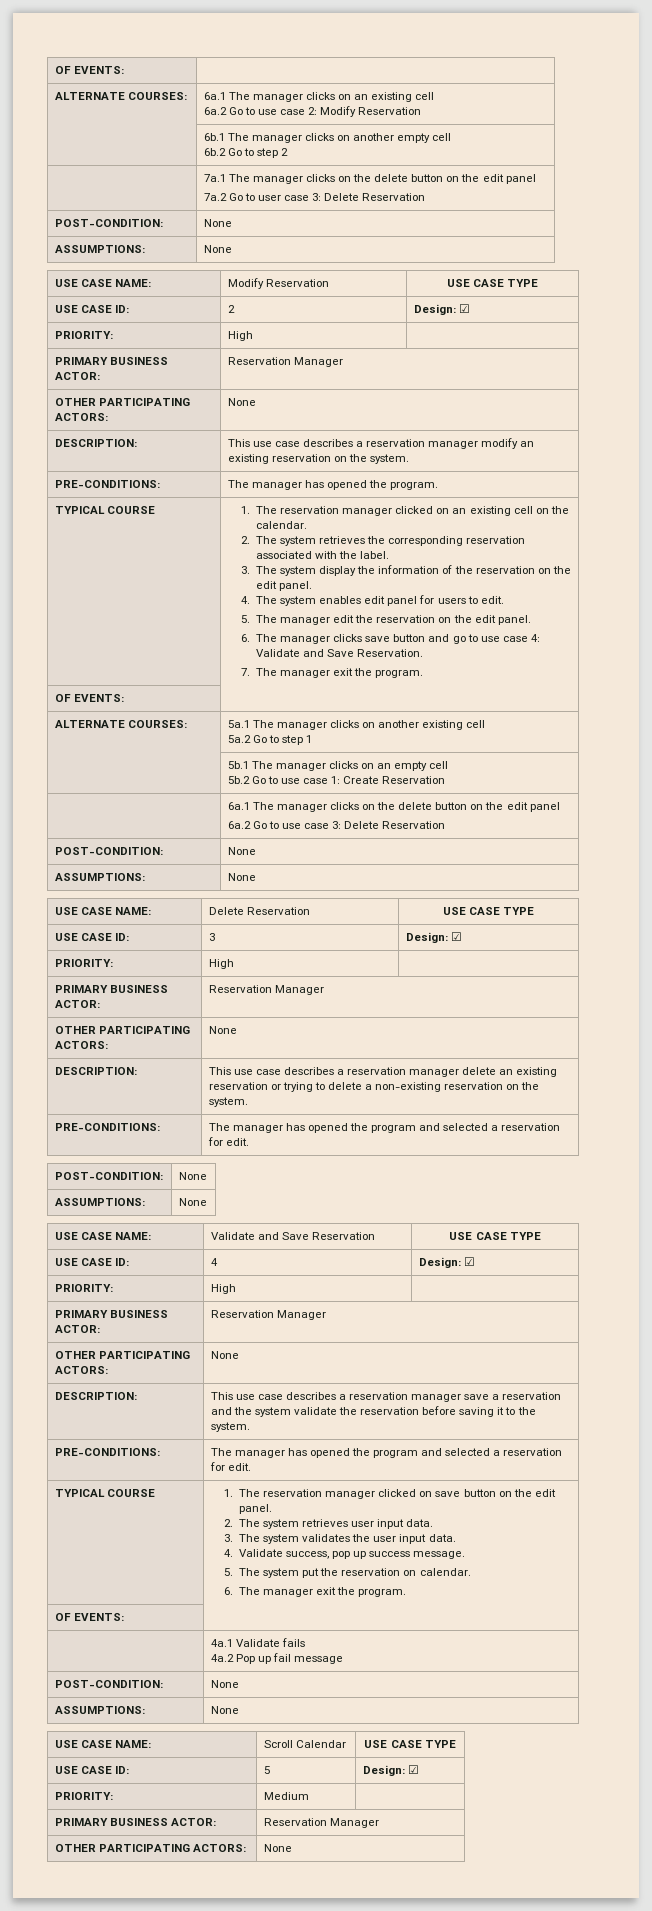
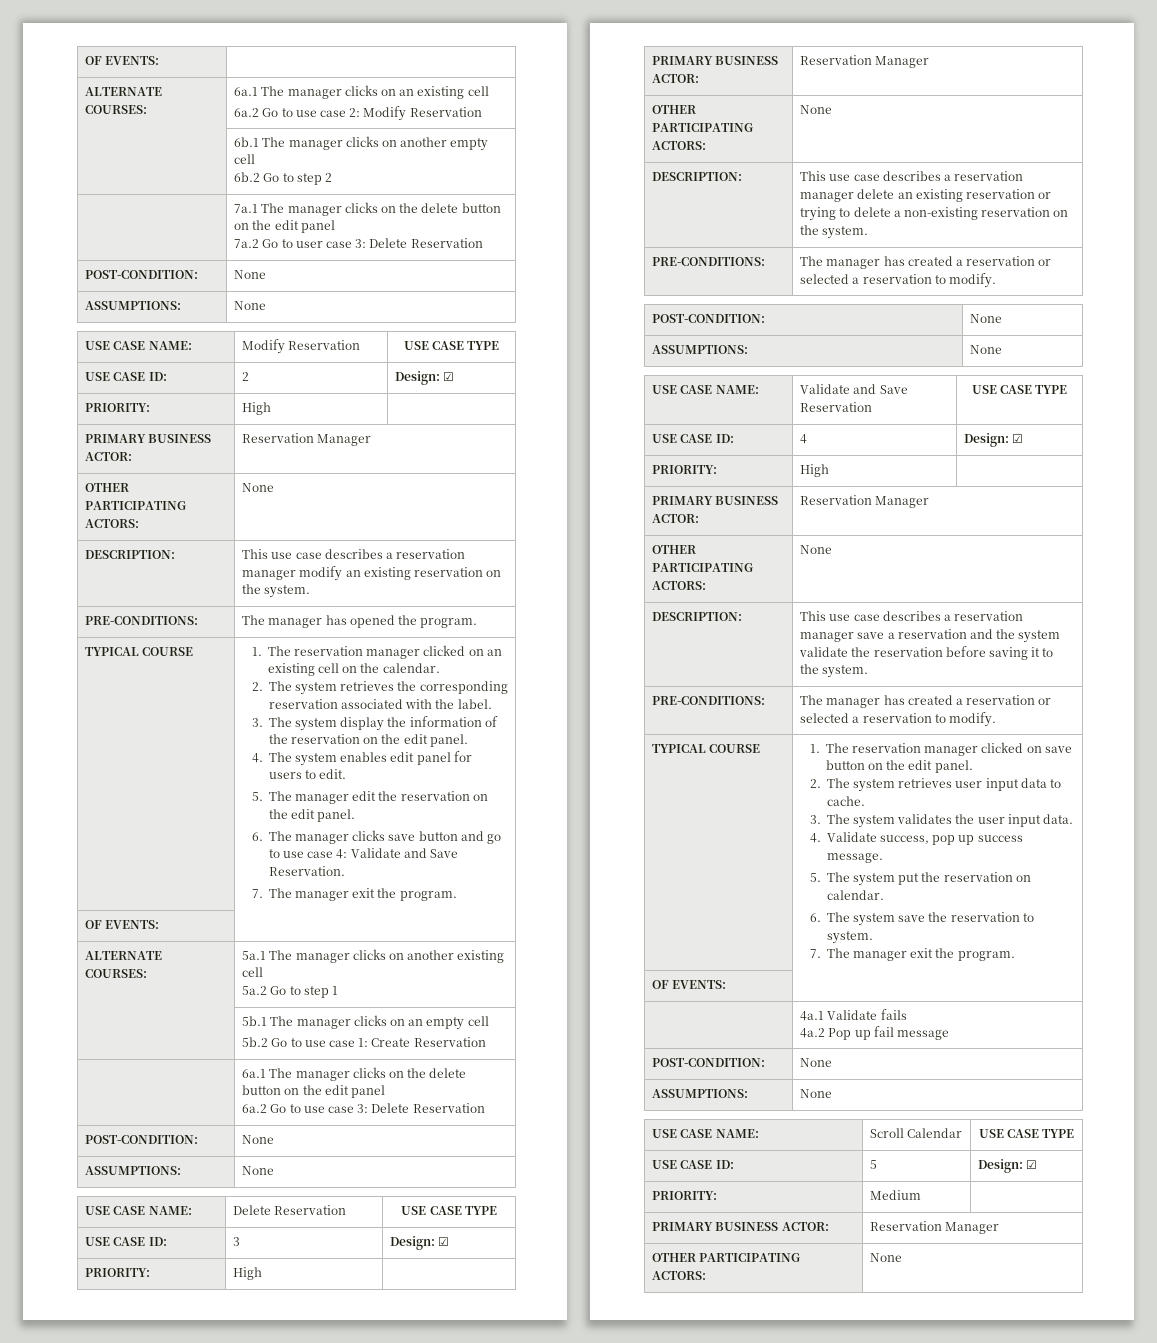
  DESCRIPTION: | This use case describes a reservation manager delete an existing reservation or trying to delete a non-existing reservation on the system.
- PRE-CONDITIONS: | The manager has opened the program and selected a reservation for edit.
+ PRE-CONDITIONS: | The manager has created a reservation or selected a reservation to modify.
  DESCRIPTION: | This use case describes a reservation manager save a reservation and the system validate the reservation before saving it to the system.
- PRE-CONDITIONS: | The manager has opened the program and selected a reservation for edit.
+ PRE-CONDITIONS: | The manager has created a reservation or selected a reservation to modify.
- 2. The system retrieves user input data.
+ 2. The system retrieves user input data to cache.
- 6. The manager exit the program.
+ 6. The system save the reservation to system.
+ 7. The manager exit the program.

